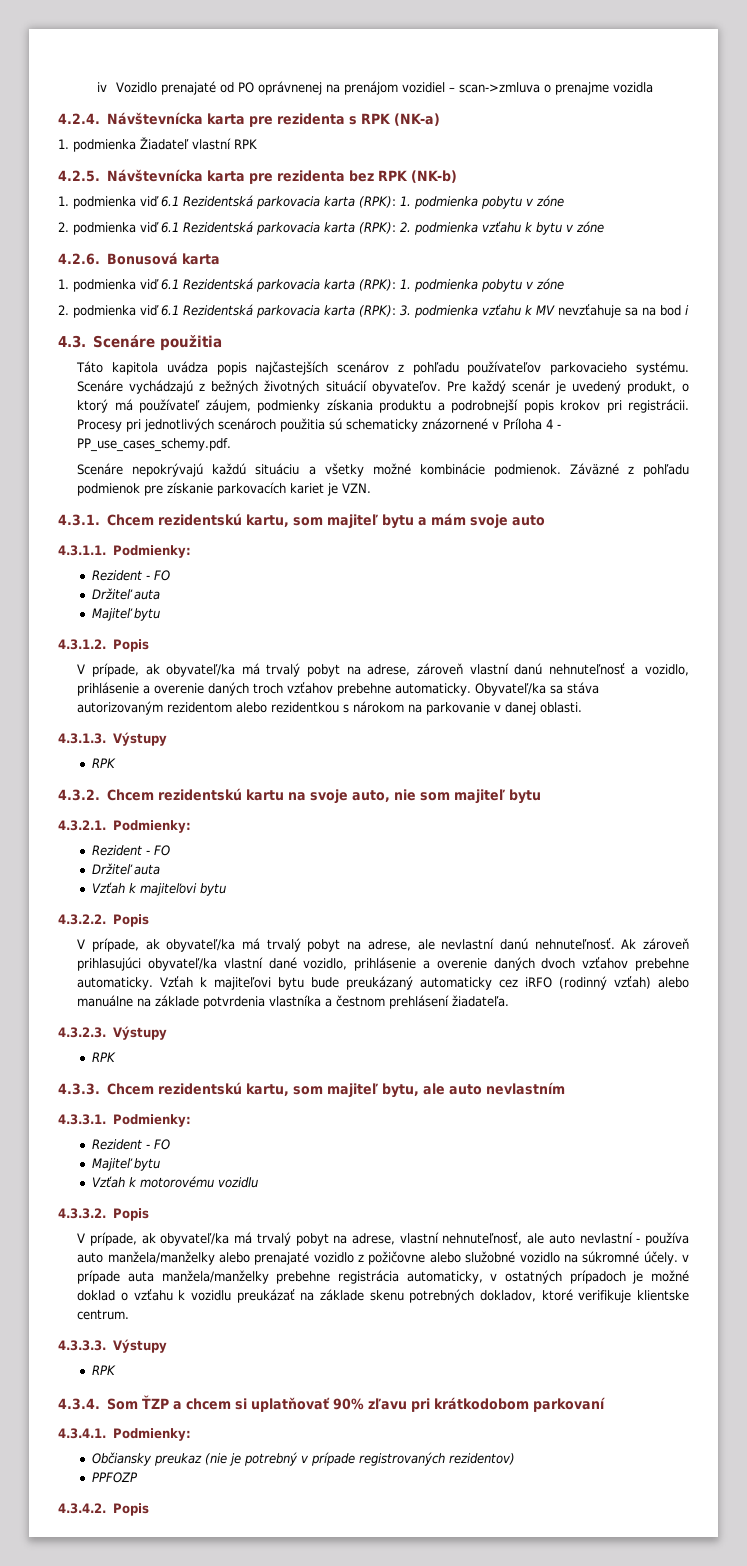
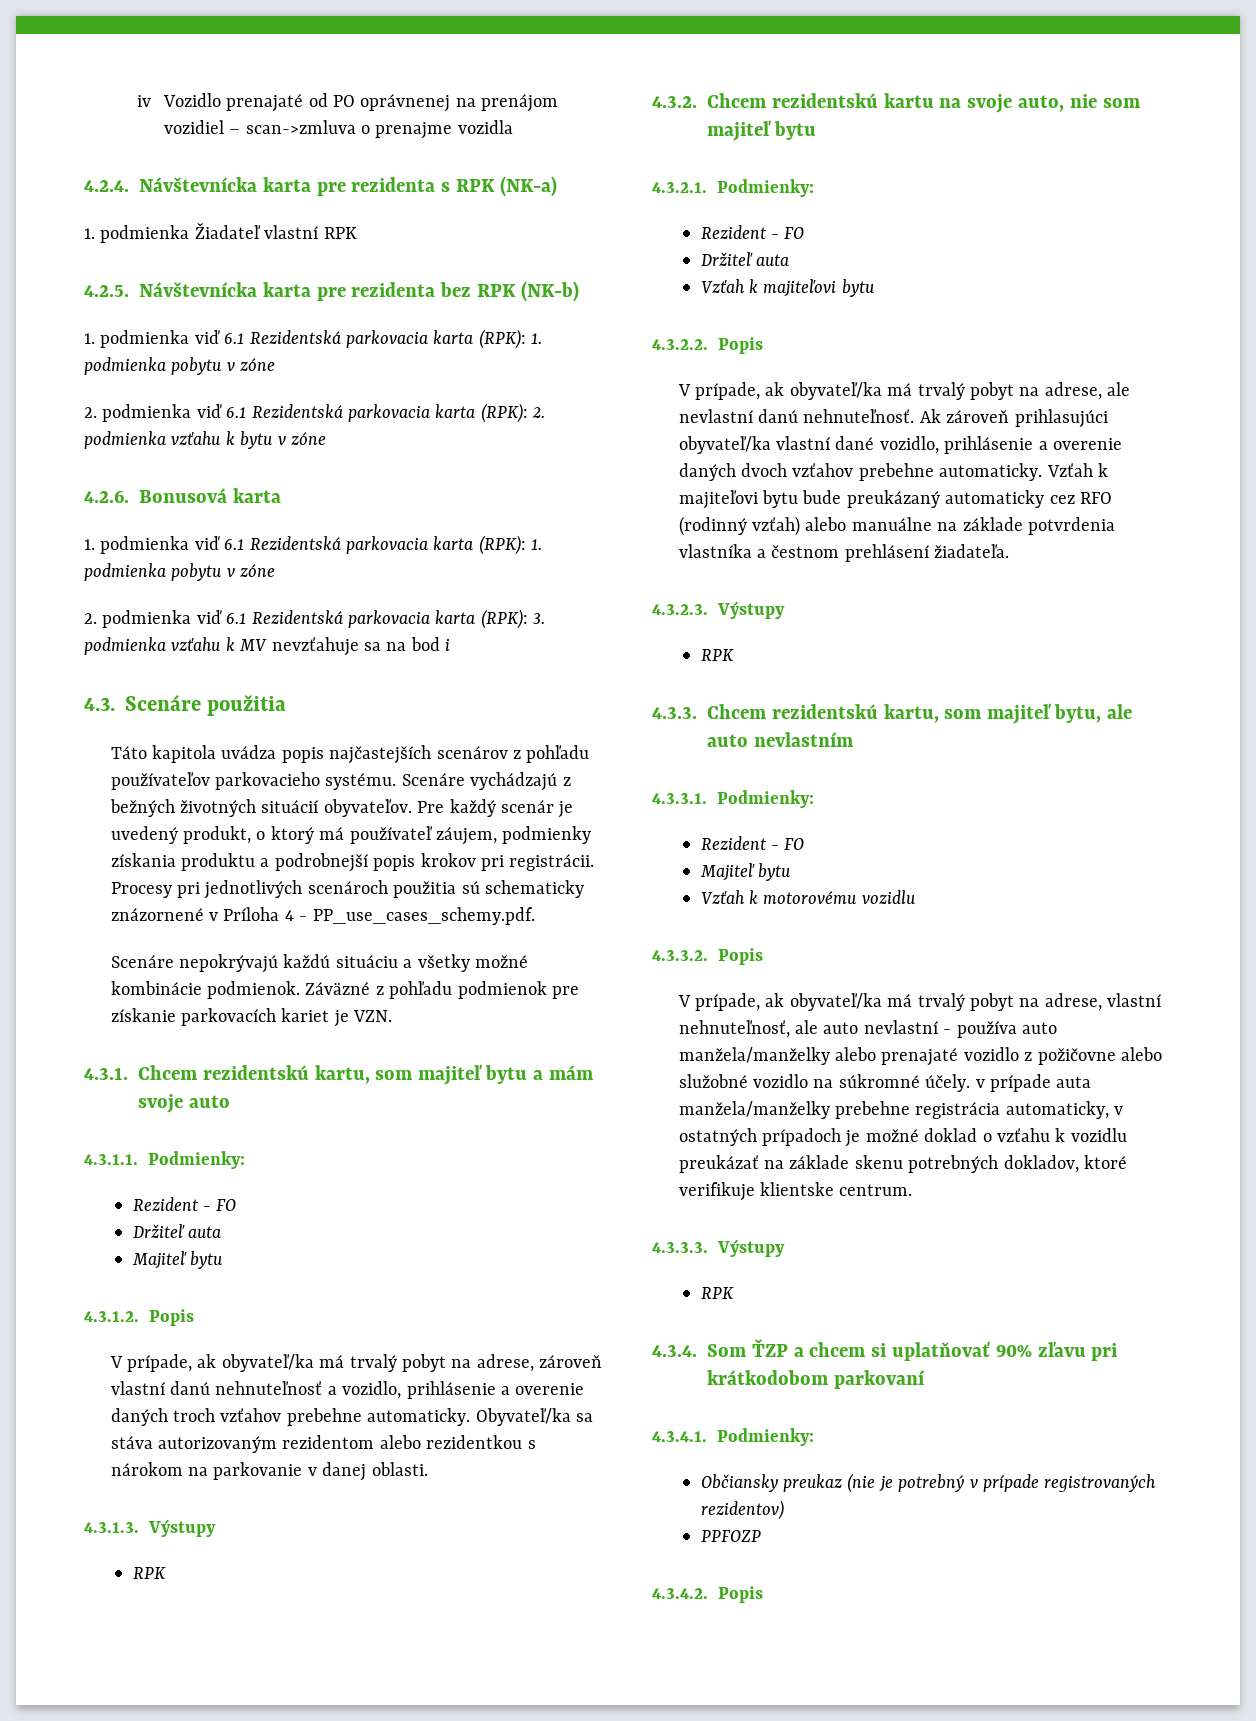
- Vzťah k majiteľovi bytu bude preukázaný automaticky cez iRFO (rodinný vzťah) alebo manuálne na základe potvrdenia vlastníka a čestnom prehlásení žiadateľa.
+ Vzťah k majiteľovi bytu bude preukázaný automaticky cez RFO (rodinný vzťah) alebo manuálne na základe potvrdenia vlastníka a čestnom prehlásení žiadateľa.

